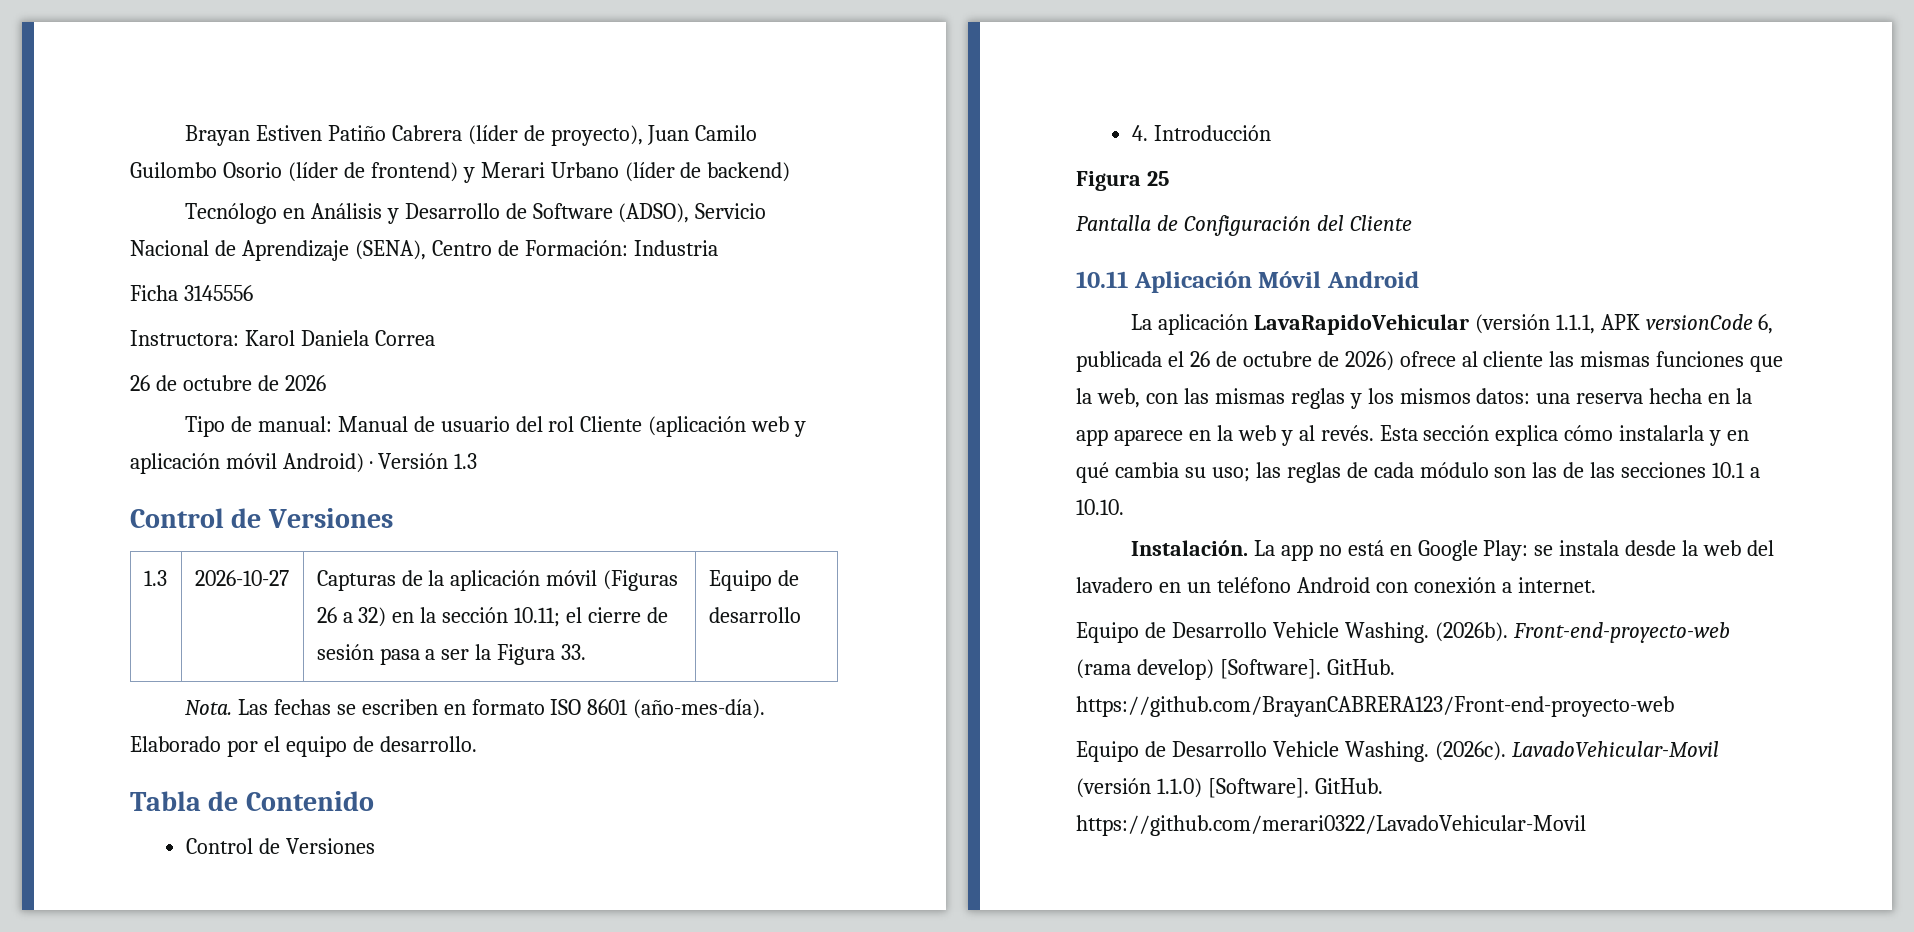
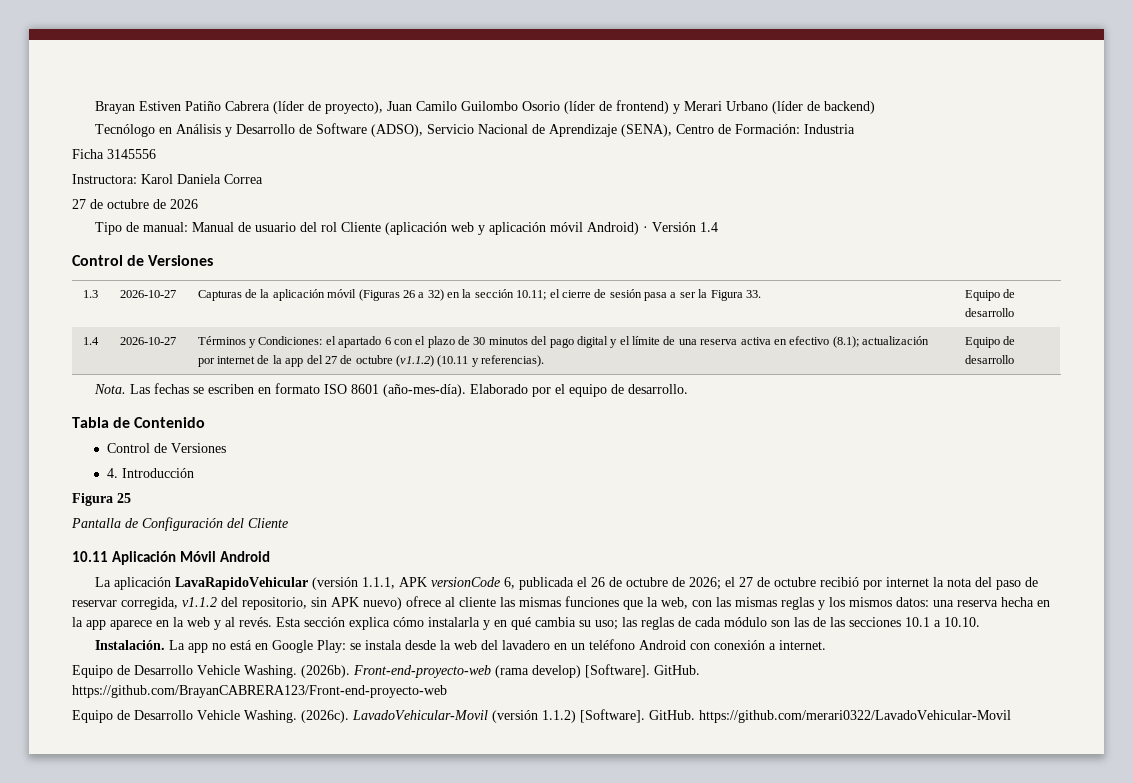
- 26 de octubre de 2026
+ 27 de octubre de 2026
- Tipo de manual: Manual de usuario del rol Cliente (aplicación web y aplicación móvil Android) · Versión 1.3
+ Tipo de manual: Manual de usuario del rol Cliente (aplicación web y aplicación móvil Android) · Versión 1.4
+ 1.4 | 2026-10-27 | Términos y Condiciones: el apartado 6 con el plazo de 30 minutos del pago digital y el límite de una reserva activa en efectivo (8.1); actualización por internet de la app del 27 de octubre (v1.1.2) (10.11 y referencias). | Equipo de desarrollo
- La aplicación LavaRapidoVehicular (versión 1.1.1, APK versionCode 6, publicada el 26 de octubre de 2026) ofrece al cliente las mismas funciones que la web, con las mismas reglas y los mismos datos: una reserva hecha en la app aparece en la web y al revés.
+ La aplicación LavaRapidoVehicular (versión 1.1.1, APK versionCode 6, publicada el 26 de octubre de 2026; el 27 de octubre recibió por internet la nota del paso de reservar corregida, v1.1.2 del repositorio, sin APK nuevo) ofrece al cliente las mismas funciones que la web, con las mismas reglas y los mismos datos: una reserva hecha en la app aparece en la web y al revés.
- LavadoVehicular-Movil (versión 1.1.0) [Software].
+ LavadoVehicular-Movil (versión 1.1.2) [Software].

